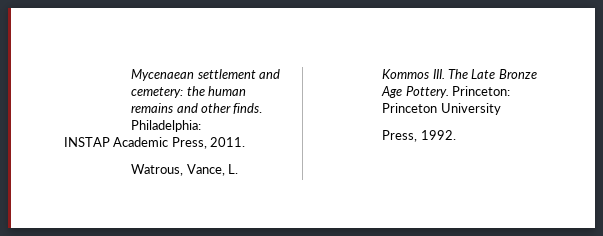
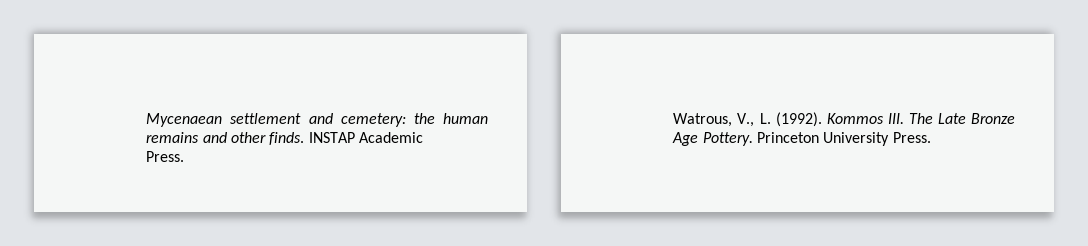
- Mycenaean settlement and cemetery: the human remains and other finds. Philadelphia:
- INSTAP Academic Press, 2011.
+ Mycenaean settlement and cemetery: the human remains and other finds. INSTAP Academic
+ Press.
- Watrous, Vance, L. Kommos III. The Late Bronze Age Pottery.
+ Watrous, V., L. (1992). Kommos III. The Late Bronze Age Pottery.
- Princeton: Princeton University
- Press, 1992.
+ Princeton University Press.

